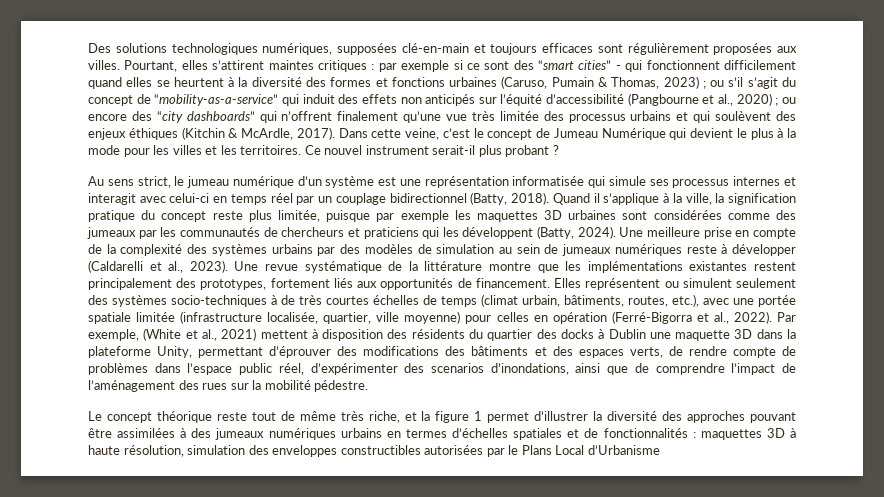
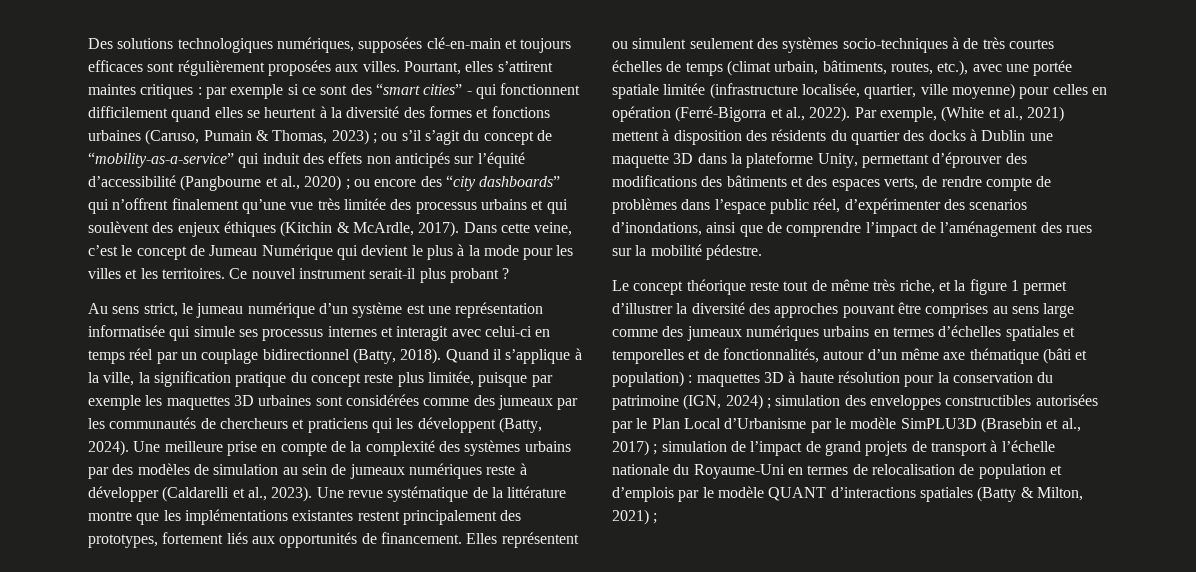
- Le concept théorique reste tout de même très riche, et la figure 1 permet d’illustrer la diversité des approches pouvant être assimilées à des jumeaux numériques urbains en termes d’échelles spatiales et de fonctionnalités : maquettes 3D à haute résolution, simulation des enveloppes constructibles autorisées par le Plans Local d’Urbanisme
+ Le concept théorique reste tout de même très riche, et la figure 1 permet d’illustrer la diversité des approches pouvant être comprises au sens large comme des jumeaux numériques urbains en termes d’échelles spatiales et temporelles et de fonctionnalités, autour d’un même axe thématique (bâti et population) : maquettes 3D à haute résolution pour la conservation du patrimoine (IGN, 2024) ; simulation des enveloppes constructibles autorisées par le Plan Local d’Urbanisme par le modèle SimPLU3D (Brasebin et al., 2017) ; simulation de l’impact de grand projets de transport à l’échelle nationale du Royaume-Uni en termes de relocalisation de population et d’emplois par le modèle QUANT d’interactions spatiales (Batty & Milton, 2021) ;

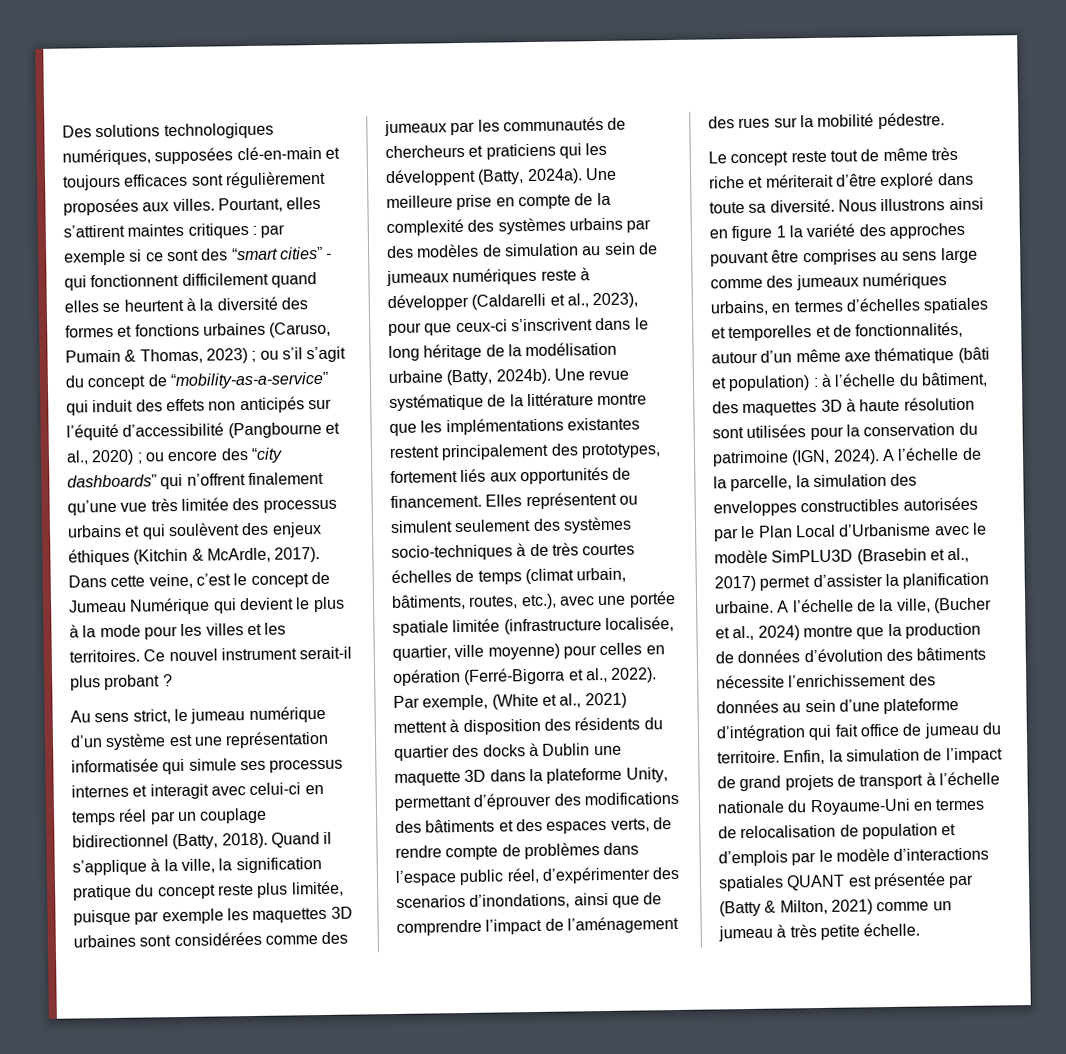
- Quand il s’applique à la ville, la signification pratique du concept reste plus limitée, puisque par exemple les maquettes 3D urbaines sont considérées comme des jumeaux par les communautés de chercheurs et praticiens qui les développent (Batty, 2024).
+ Quand il s’applique à la ville, la signification pratique du concept reste plus limitée, puisque par exemple les maquettes 3D urbaines sont considérées comme des jumeaux par les communautés de chercheurs et praticiens qui les développent (Batty, 2024a).
- Une meilleure prise en compte de la complexité des systèmes urbains par des modèles de simulation au sein de jumeaux numériques reste à développer (Caldarelli et al., 2023).
+ Une meilleure prise en compte de la complexité des systèmes urbains par des modèles de simulation au sein de jumeaux numériques reste à développer (Caldarelli et al., 2023), pour que ceux-ci s’inscrivent dans le long héritage de la modélisation urbaine (Batty, 2024b).
- Le concept théorique reste tout de même très riche, et la figure 1 permet d’illustrer la diversité des approches pouvant être comprises au sens large comme des jumeaux numériques urbains en termes d’échelles spatiales et temporelles et de fonctionnalités, autour d’un même axe thématique (bâti et population) :
+ Le concept reste tout de même très riche et mériterait d’être exploré dans toute sa diversité. Nous illustrons ainsi en figure 1 la variété des approches pouvant être comprises au sens large comme des jumeaux numériques urbains, en termes d’échelles spatiales et temporelles et de fonctionnalités, autour d’un même axe thématique (bâti et population) :
- maquettes 3D à haute résolution pour la conservation du patrimoine (IGN, 2024) ; simulation des enveloppes constructibles autorisées par le Plan Local d’Urbanisme par le modèle SimPLU3D (Brasebin et al., 2017) ; simulation de l’impact de grand projets de transport à l’échelle nationale du Royaume-Uni en termes de relocalisation de population et d’emplois par le modèle QUANT d’interactions spatiales (Batty & Milton, 2021) ;
+ à l’échelle du bâtiment, des maquettes 3D à haute résolution sont utilisées pour la conservation du patrimoine (IGN, 2024). A l’échelle de la parcelle, la simulation des enveloppes constructibles autorisées par le Plan Local d’Urbanisme avec le modèle SimPLU3D (Brasebin et al., 2017) permet d’assister la planification urbaine. A l’échelle de la ville, (Bucher et al., 2024) montre que la production de données d’évolution des bâtiments nécessite l’enrichissement des données au sein d’une plateforme d’intégration qui fait office de jumeau du territoire. Enfin, la simulation de l’impact de grand projets de transport à l’échelle nationale du Royaume-Uni en termes de relocalisation de population et d’emplois par le modèle d’interactions spatiales QUANT est présentée par (Batty & Milton, 2021) comme un jumeau à très petite échelle.

